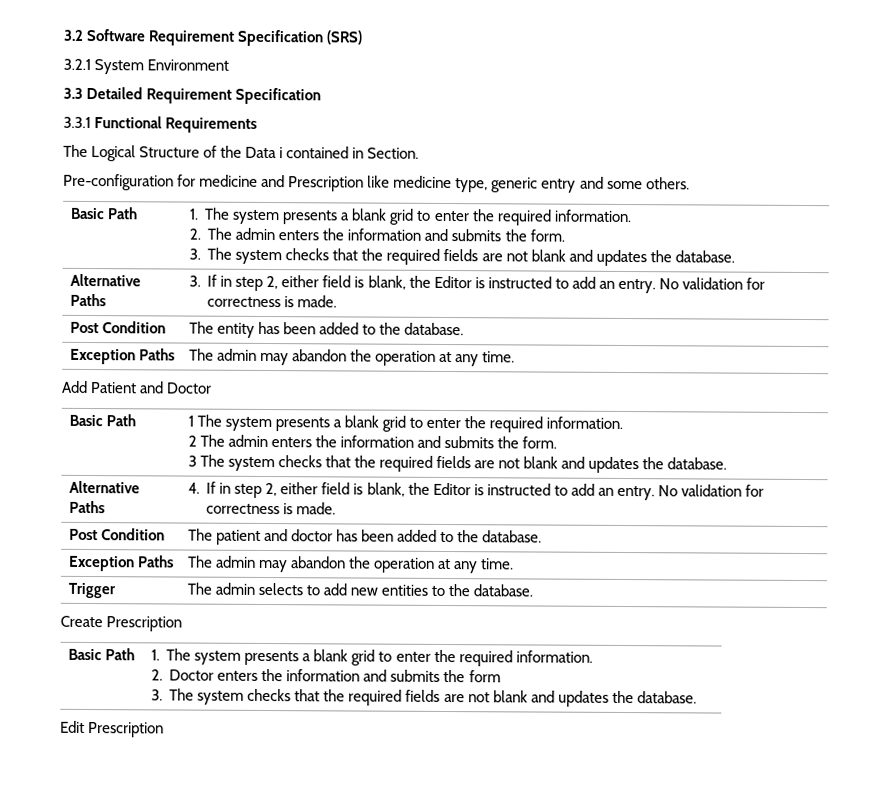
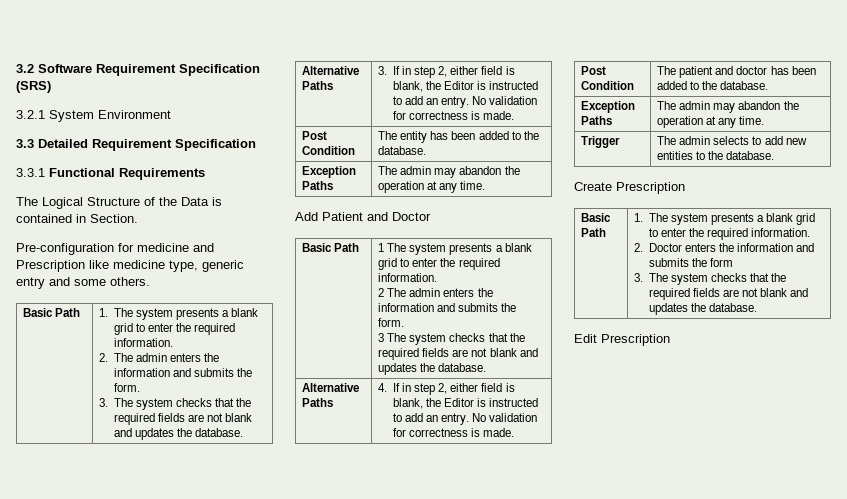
- The Logical Structure of the Data i contained in Section.
+ The Logical Structure of the Data is contained in Section.

